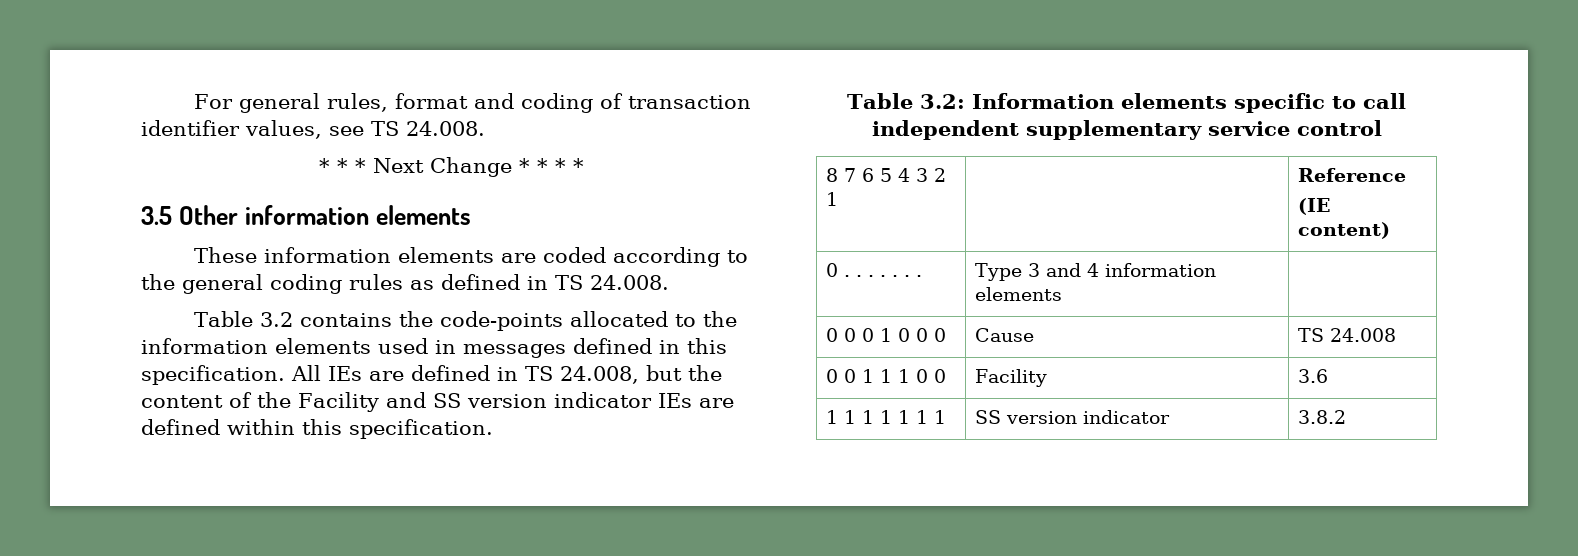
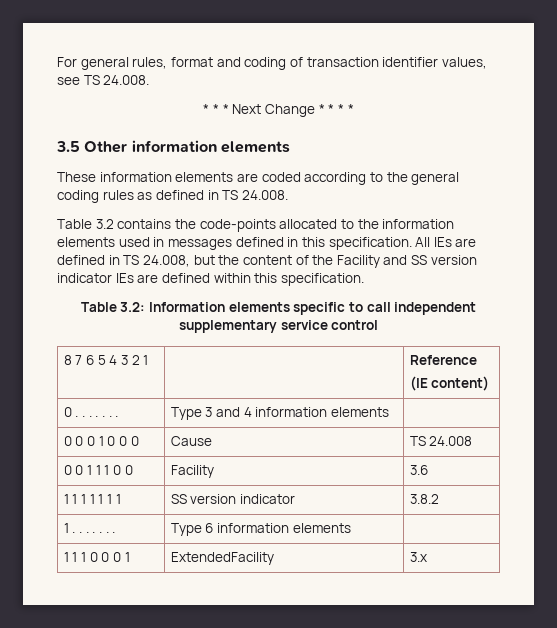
+ 1 . . . . . . . | Type 6 information elements |
+ 1 1 1 0 0 0 1 | ExtendedFacility | 3.x

